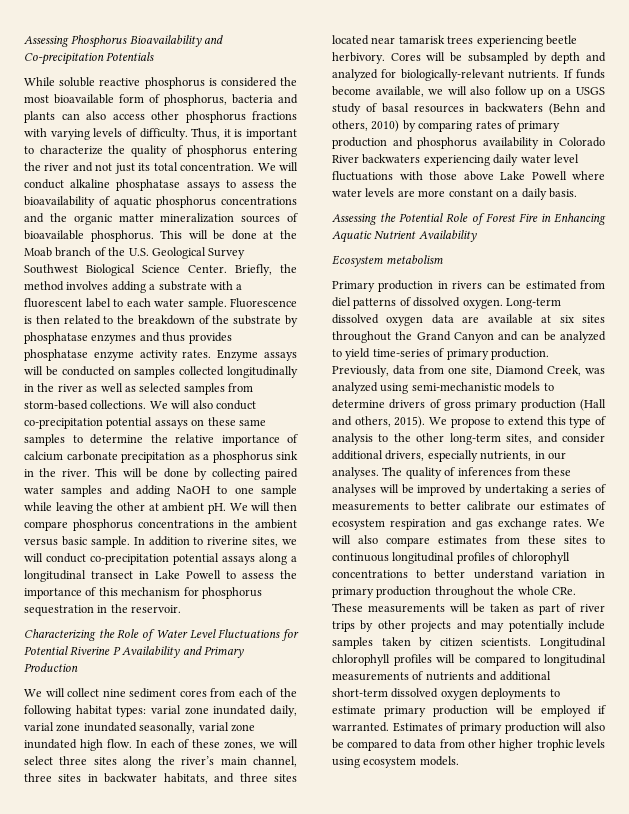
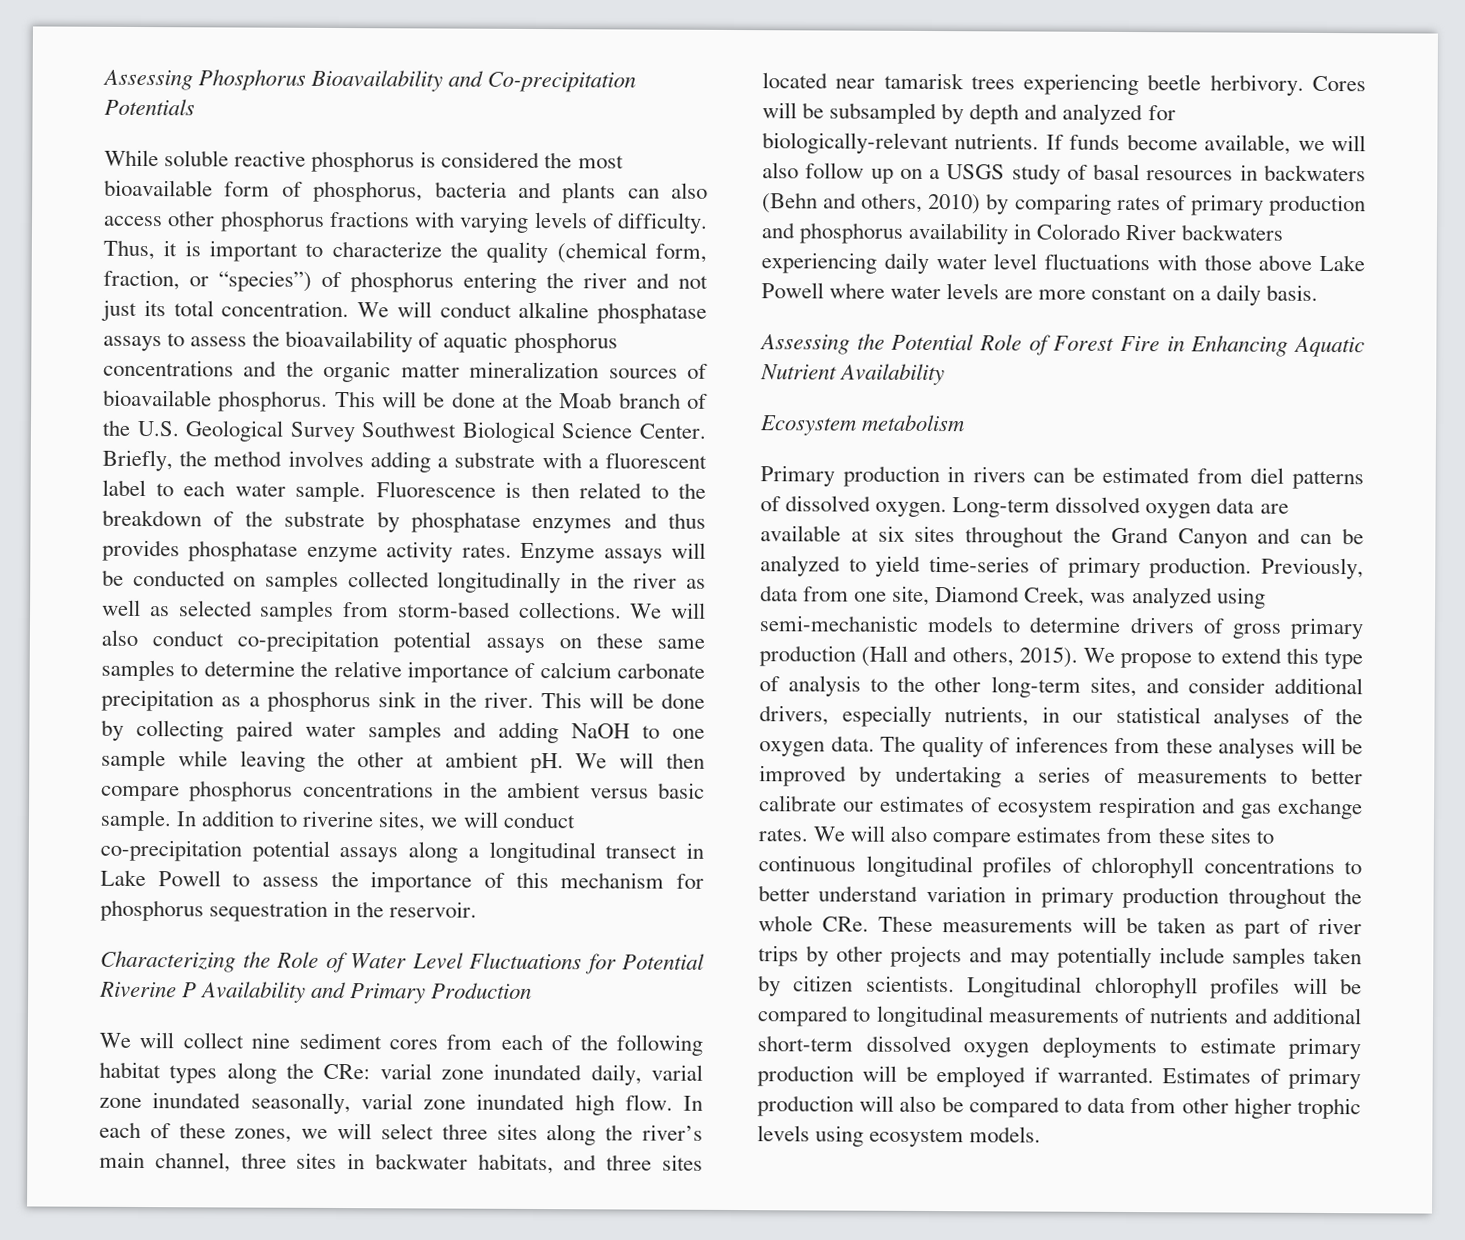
- Thus, it is important to characterize the quality of phosphorus entering the river and not just its total concentration.
+ Thus, it is important to characterize the quality (chemical form, fraction, or “species”) of phosphorus entering the river and not just its total concentration.
- We will collect nine sediment cores from each of the following habitat types: varial zone inundated daily, varial zone inundated seasonally, varial zone inundated high flow.
+ We will collect nine sediment cores from each of the following habitat types along the CRe: varial zone inundated daily, varial zone inundated seasonally, varial zone inundated high flow.
- We propose to extend this type of analysis to the other long-term sites, and consider additional drivers, especially nutrients, in our analyses.
+ We propose to extend this type of analysis to the other long-term sites, and consider additional drivers, especially nutrients, in our statistical analyses of the oxygen data.

